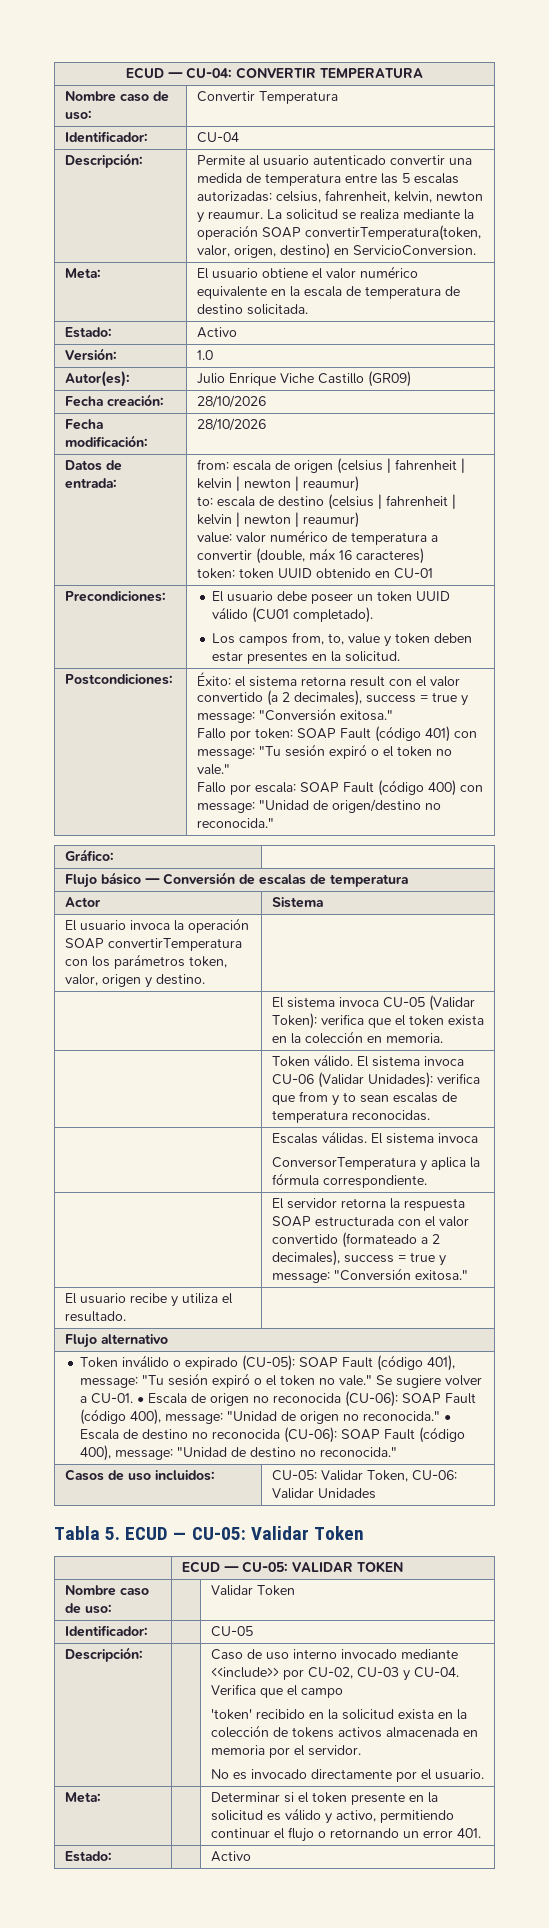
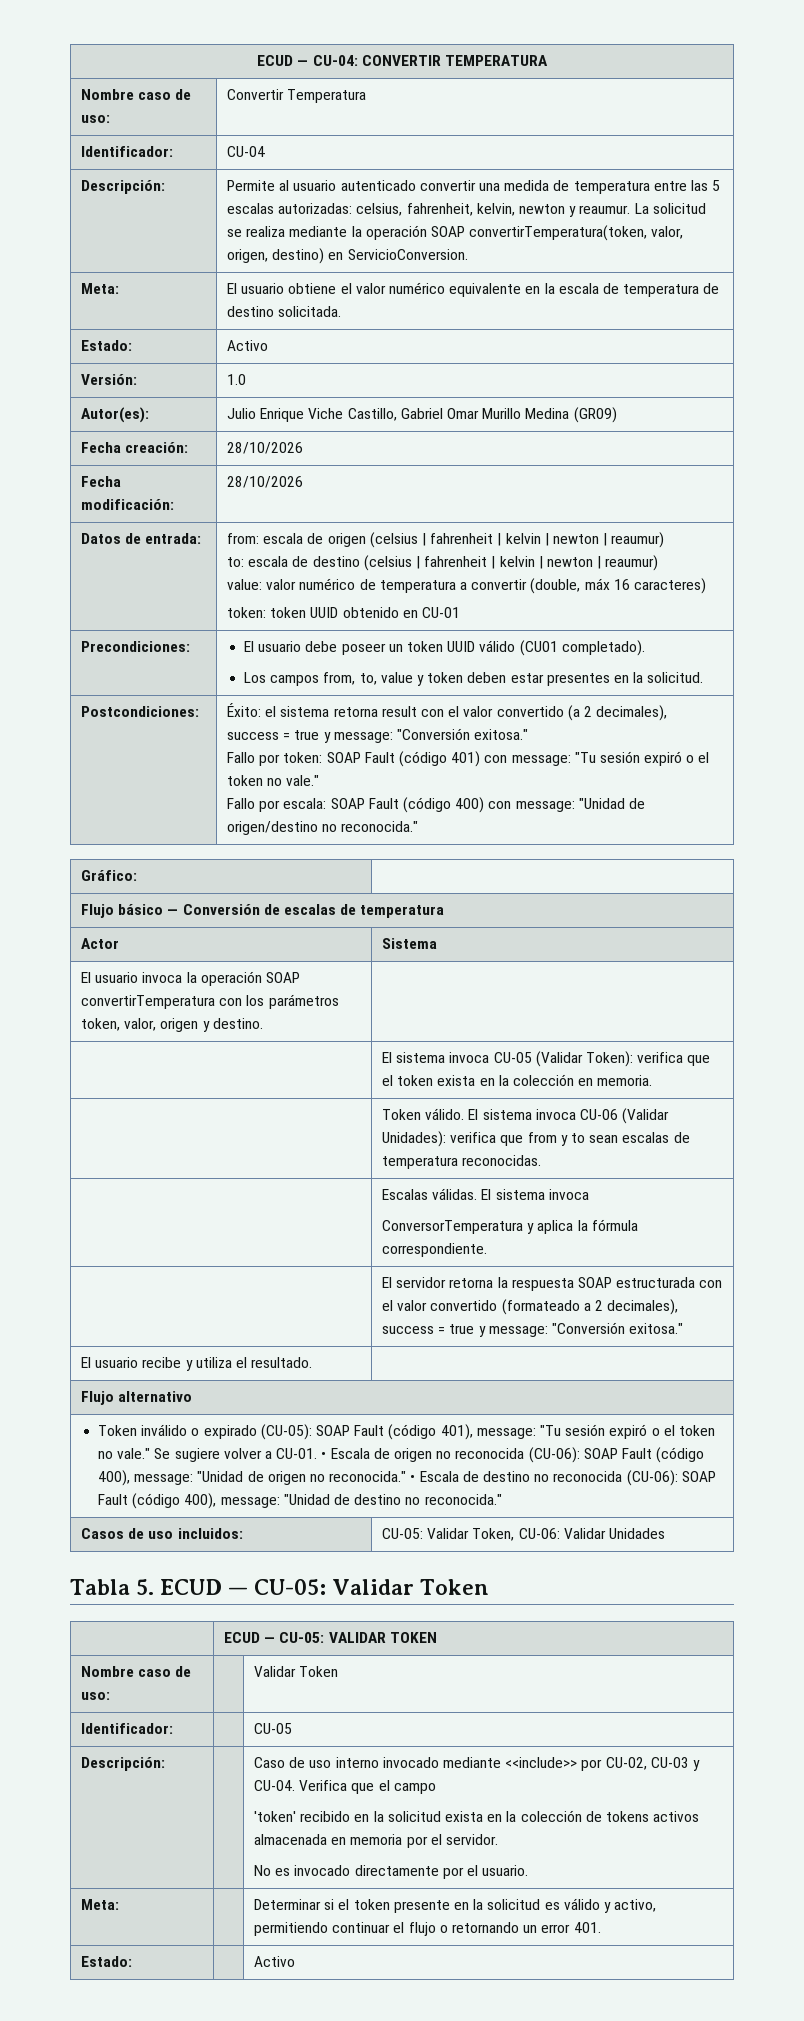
- Autor(es): | Julio Enrique Viche Castillo (GR09)
+ Autor(es): | Julio Enrique Viche Castillo, Gabriel Omar Murillo Medina (GR09)

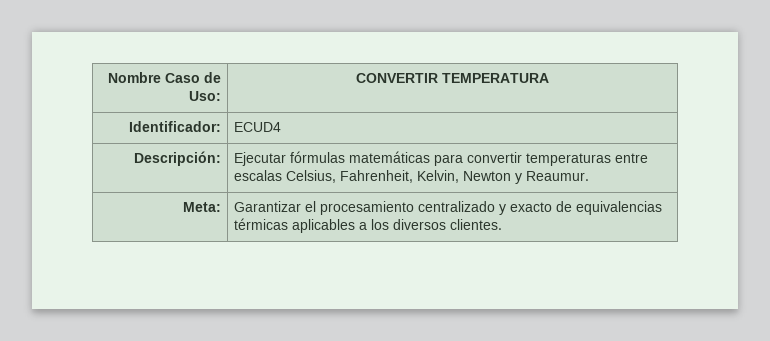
- ECUD — CU-04: CONVERTIR TEMPERATURA
- Nombre caso de uso: | Convertir Temperatura
- Identificador: | CU-04
- Descripción: | Permite al usuario autenticado convertir una medida de temperatura entre las 5 escalas autorizadas: celsius, fahrenheit, kelvin, newton y reaumur. La solicitud se realiza mediante la operación SOAP convertirTemperatura(token, valor, origen, destino) en ServicioConversion.
- Meta: | El usuario obtiene el valor numérico equivalente en la escala de temperatura de destino solicitada.
- Estado: | Activo
- Versión: | 1.0
- Autor(es): | Julio Enrique Viche Castillo, Gabriel Omar Murillo Medina (GR09)
- Fecha creación: | 28/10/2026
- Fecha modificación: | 28/10/2026
- Datos de entrada: | from: escala de origen (celsius | fahrenheit | kelvin | newton | reaumur)
- to: escala de destino (celsius | fahrenheit | kelvin | newton | reaumur)
- value: valor numérico de temperatura a convertir (double, máx 16 caracteres)
- token: token UUID obtenido en CU-01
- Precondiciones: | El usuario debe poseer un token UUID válido (CU01 completado).
- Los campos from, to, value y token deben estar presentes en la solicitud.
- Postcondiciones: | Éxito: el sistema retorna result con el valor convertido (a 2 decimales), success = true y message: "Conversión exitosa."
- Fallo por token: SOAP Fault (código 401) con message: "Tu sesión expiró o el token no vale."
- Fallo por escala: SOAP Fault (código 400) con message: "Unidad de origen/destino no reconocida."
- Gráfico: |
- Flujo básico — Conversión de escalas de temperatura
- Actor | Sistema
- El usuario invoca la operación SOAP convertirTemperatura con los parámetros token, valor, origen y destino. |
- | El sistema invoca CU-05 (Validar Token): verifica que el token exista en la colección en memoria.
- | Token válido. El sistema invoca CU-06 (Validar Unidades): verifica que from y to sean escalas de temperatura reconocidas.
- | Escalas válidas. El sistema invoca
- ConversorTemperatura y aplica la fórmula correspondiente.
- | El servidor retorna la respuesta SOAP estructurada con el valor convertido (formateado a 2 decimales), success = true y message: "Conversión exitosa."
- El usuario recibe y utiliza el resultado. |
- Flujo alternativo
- Token inválido o expirado (CU-05): SOAP Fault (código 401), message: "Tu sesión expiró o el token no vale." Se sugiere volver a CU-01. • Escala de origen no reconocida (CU-06): SOAP Fault (código 400), message: "Unidad de origen no reconocida." • Escala de destino no reconocida (CU-06): SOAP Fault (código 400), message: "Unidad de destino no reconocida."
- Casos de uso incluidos: | CU-05: Validar Token, CU-06: Validar Unidades
- Tabla 5. ECUD — CU-05: Validar Token
- | ECUD — CU-05: VALIDAR TOKEN
- Nombre caso de uso: | | Validar Token
- Identificador: | | CU-05
- Descripción: | | Caso de uso interno invocado mediante <<include>> por CU-02, CU-03 y CU-04. Verifica que el campo
- 'token' recibido en la solicitud exista en la colección de tokens activos almacenada en memoria por el servidor.
- No es invocado directamente por el usuario.
- Meta: | | Determinar si el token presente en la solicitud es válido y activo, permitiendo continuar el flujo o retornando un error 401.
- Estado: | | Activo
+ Nombre Caso de Uso: | CONVERTIR TEMPERATURA
+ Identificador: | ECUD4
+ Descripción: | Ejecutar fórmulas matemáticas para convertir temperaturas entre escalas Celsius, Fahrenheit, Kelvin, Newton y Reaumur.
+ Meta: | Garantizar el procesamiento centralizado y exacto de equivalencias térmicas aplicables a los diversos clientes.

